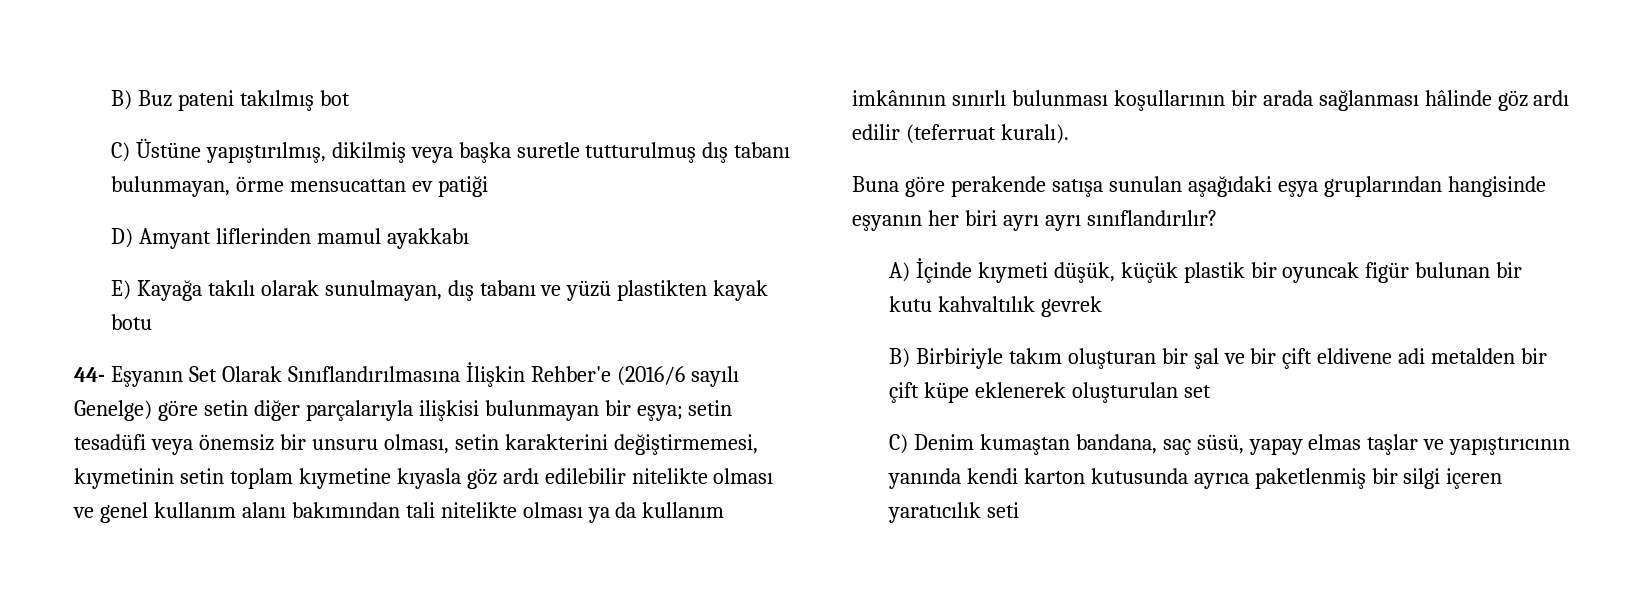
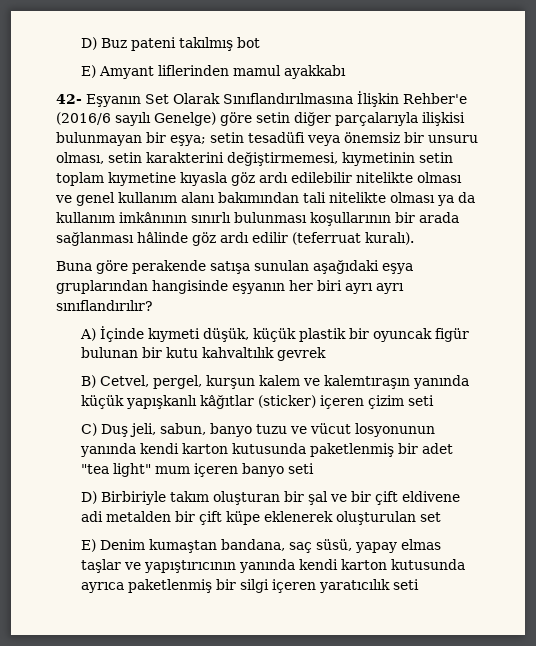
- B) Buz pateni takılmış bot
+ D) Buz pateni takılmış bot
- C) Üstüne yapıştırılmış, dikilmiş veya başka suretle tutturulmuş dış tabanı bulunmayan, örme mensucattan ev patiği
- D) Amyant liflerinden mamul ayakkabı
- E) Kayağa takılı olarak sunulmayan, dış tabanı ve yüzü plastikten kayak botu
- 44- Eşyanın Set Olarak Sınıflandırılmasına İlişkin Rehber'e (2016/6 sayılı Genelge) göre setin diğer parçalarıyla ilişkisi bulunmayan bir eşya;
+ E) Amyant liflerinden mamul ayakkabı
+ 42- Eşyanın Set Olarak Sınıflandırılmasına İlişkin Rehber'e (2016/6 sayılı Genelge) göre setin diğer parçalarıyla ilişkisi bulunmayan bir eşya;
- B) Birbiriyle takım oluşturan bir şal ve bir çift eldivene adi metalden bir çift küpe eklenerek oluşturulan set
+ B) Cetvel, pergel, kurşun kalem ve kalemtıraşın yanında küçük yapışkanlı kâğıtlar (sticker) içeren çizim seti
+ C) Duş jeli, sabun, banyo tuzu ve vücut losyonunun yanında kendi karton kutusunda paketlenmiş bir adet "tea light" mum içeren banyo seti
+ D) Birbiriyle takım oluşturan bir şal ve bir çift eldivene adi metalden bir çift küpe eklenerek oluşturulan set
- C) Denim kumaştan bandana, saç süsü, yapay elmas taşlar ve yapıştırıcının yanında kendi karton kutusunda ayrıca paketlenmiş bir silgi içeren yaratıcılık seti
+ E) Denim kumaştan bandana, saç süsü, yapay elmas taşlar ve yapıştırıcının yanında kendi karton kutusunda ayrıca paketlenmiş bir silgi içeren yaratıcılık seti

